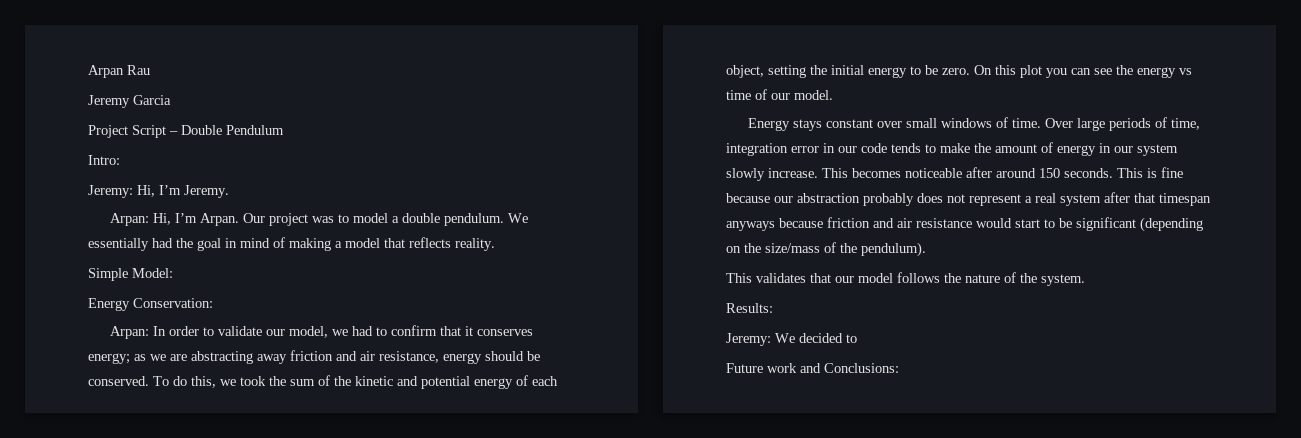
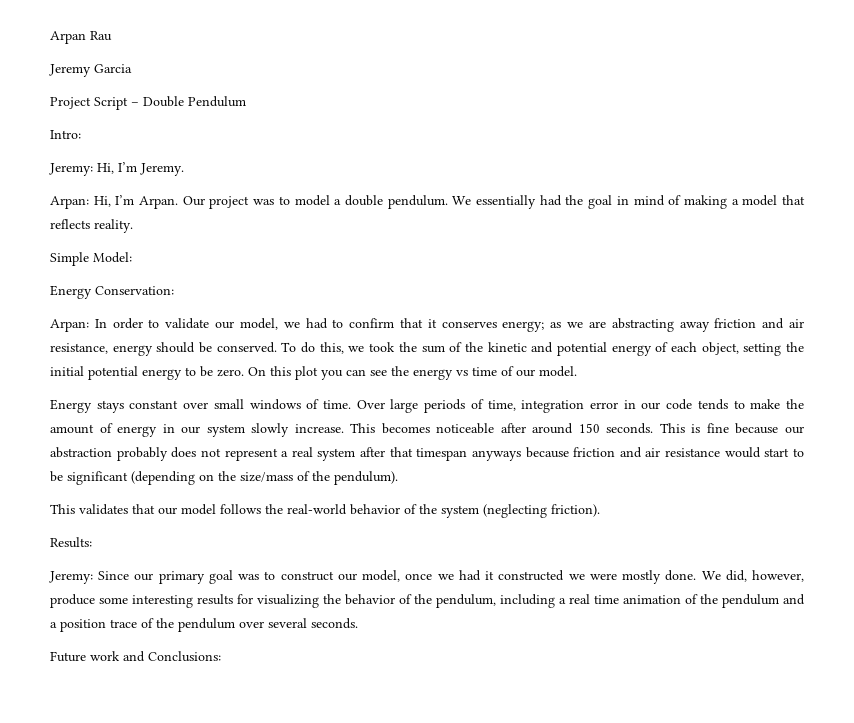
- To do this, we took the sum of the kinetic and potential energy of each object, setting the initial energy to be zero.
+ To do this, we took the sum of the kinetic and potential energy of each object, setting the initial potential energy to be zero.
- This validates that our model follows the nature of the system.
+ This validates that our model follows the real-world behavior of the system (neglecting friction).
  Results:
- Jeremy: We decided to
+ Jeremy: Since our primary goal was to construct our model, once we had it constructed we were mostly done. We did, however, produce some interesting results for visualizing the behavior of the pendulum, including a real time animation of the pendulum and a position trace of the pendulum over several seconds.

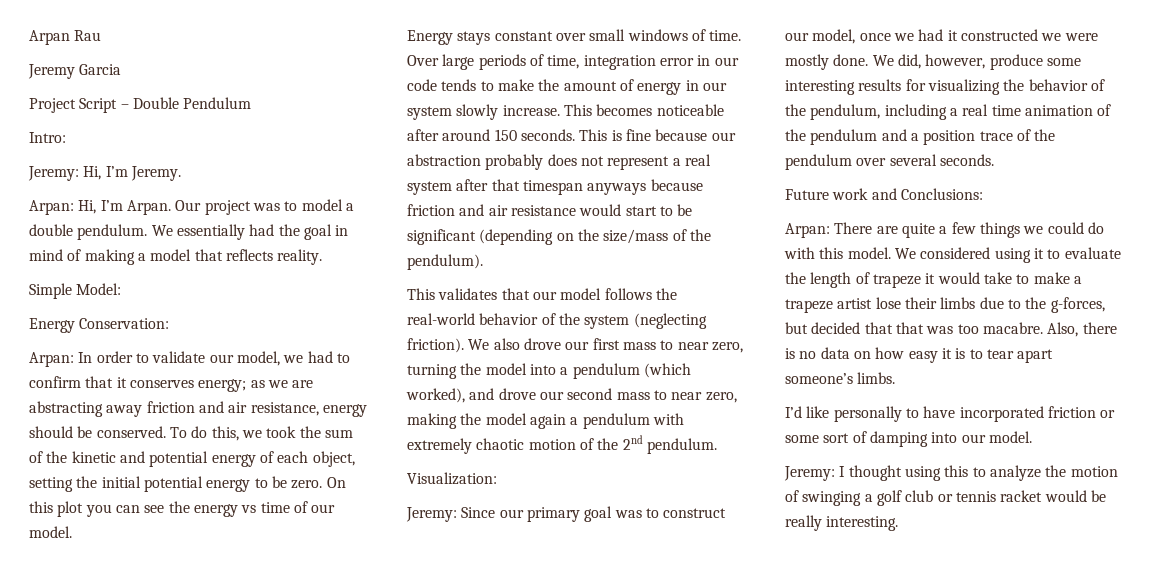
- This validates that our model follows the real-world behavior of the system (neglecting friction).
- Results:
+ This validates that our model follows the real-world behavior of the system (neglecting friction). We also drove our first mass to near zero, turning the model into a pendulum (which worked), and drove our second mass to near zero, making the model again a pendulum with extremely chaotic motion of the 2nd pendulum.
+ Visualization:
+ Arpan: There are quite a few things we could do with this model. We considered using it to evaluate the length of trapeze it would take to make a trapeze artist lose their limbs due to the g-forces, but decided that that was too macabre. Also, there is no data on how easy it is to tear apart someone’s limbs.
+ I’d like personally to have incorporated friction or some sort of damping into our model.
+ Jeremy: I thought using this to analyze the motion of swinging a golf club or tennis racket would be really interesting.

